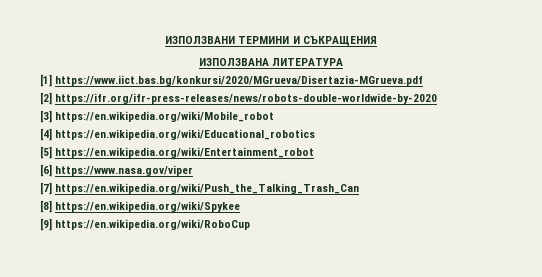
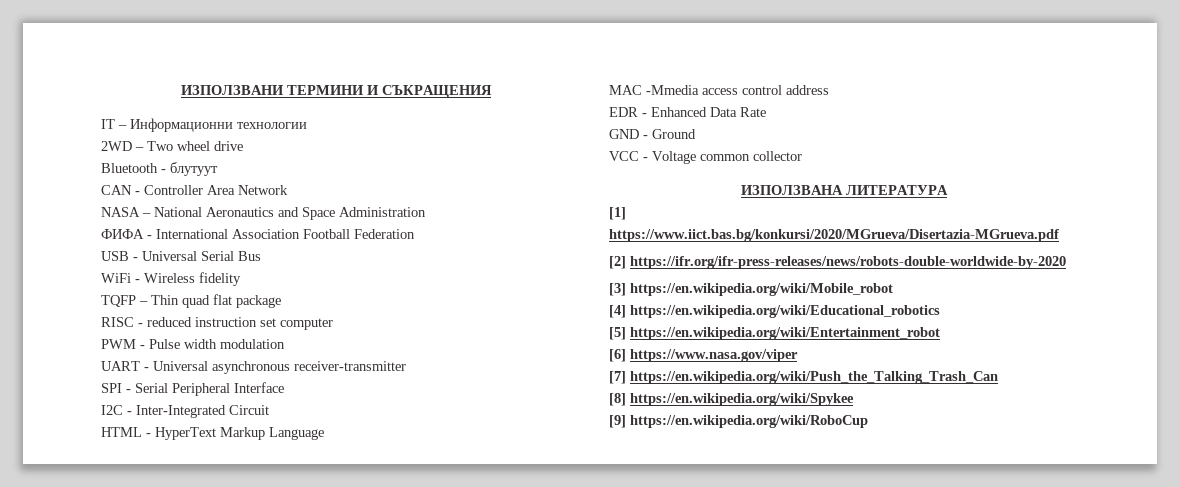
+ IT – Информационни технологии
+ 2WD – Two wheel drive
+ Bluetooth - блутуут
+ CAN - Controller Area Network
+ NASA – National Aeronautics and Space Administration
+ ФИФА - International Association Football Federation
+ USB - Universal Serial Bus
+ WiFi - Wireless fidelity
+ TQFP – Thin quad flat package
+ RISC - reduced instruction set computer
+ PWM - Pulse width modulation
+ UART - Universal asynchronous receiver-transmitter
+ SPI - Serial Peripheral Interface
+ I2C - Inter-Integrated Circuit
+ HTML - HyperText Markup Language
+ MAC -Mmedia access control address
+ EDR - Enhanced Data Rate
+ GND - Ground
+ VCC - Voltage common collector

